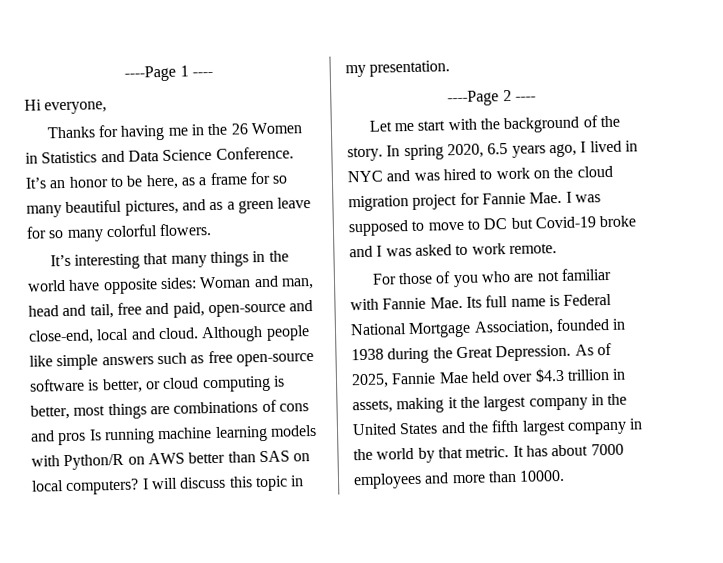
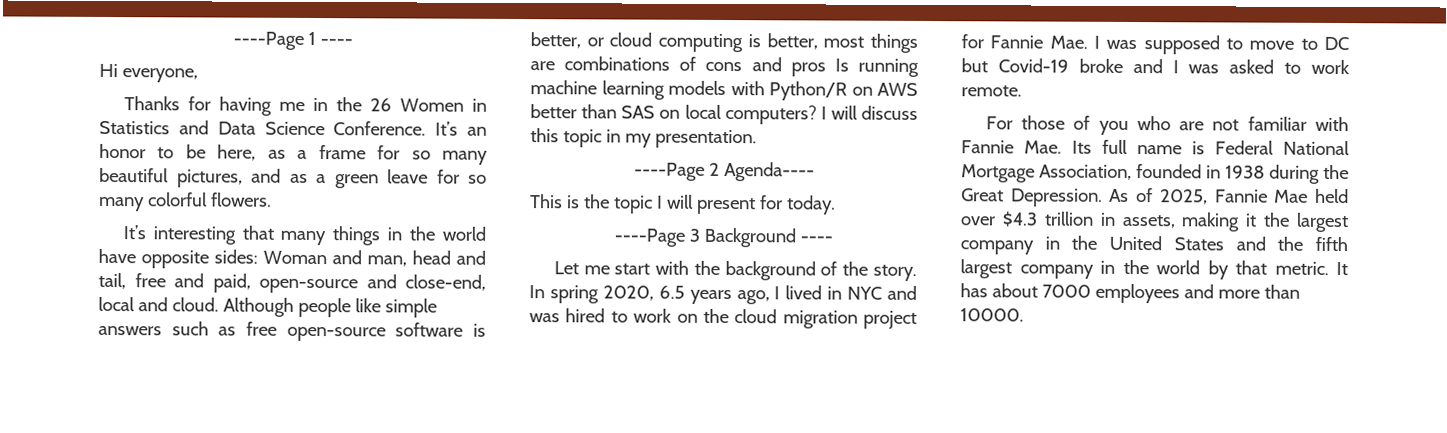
- ----Page 2 ----
+ ----Page 2 Agenda----
+ This is the topic I will present for today.
+ ----Page 3 Background ----

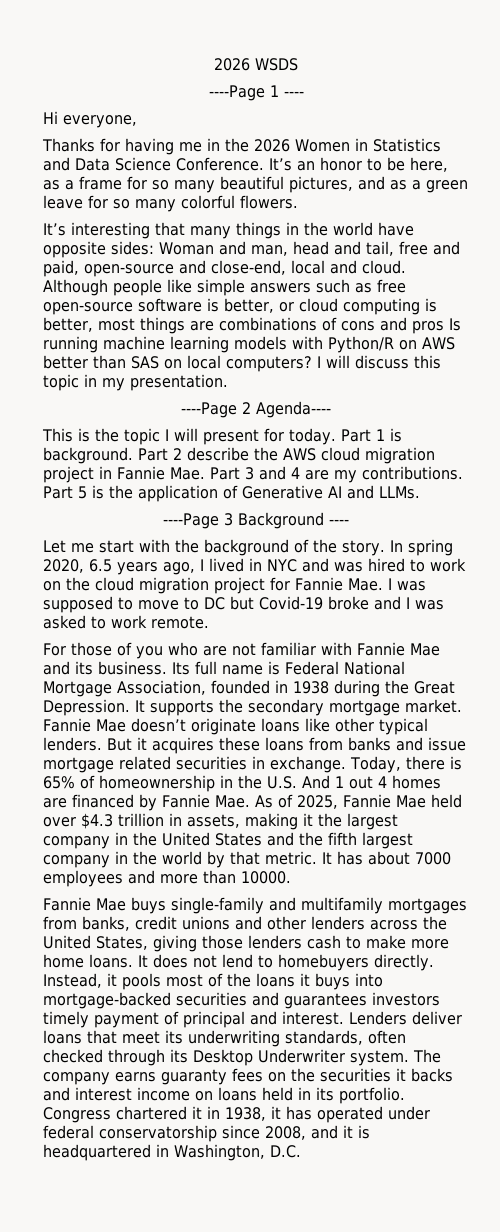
+ 2026 WSDS
- Thanks for having me in the 26 Women in Statistics and Data Science Conference.
+ Thanks for having me in the 2026 Women in Statistics and Data Science Conference.
+ Part 1 is background. Part 2 describe the AWS cloud migration project in Fannie Mae. Part 3 and 4 are my contributions. Part 5 is the application of Generative AI and LLMs.
- For those of you who are not familiar with Fannie Mae. Its full name is Federal National Mortgage Association, founded in 1938 during the Great Depression.
+ For those of you who are not familiar with Fannie Mae and its business. Its full name is Federal National Mortgage Association, founded in 1938 during the Great Depression.
- As of 2025, Fannie Mae held over $4.3 trillion in assets, making it the largest company in the United States and the fifth largest company in the world by that metric.
+ It supports the secondary mortgage market. Fannie Mae doesn’t originate loans like other typical lenders. But it acquires these loans from banks and issue mortgage related securities in exchange. Today, there is 65% of homeownership in the U.S. And 1 out 4 homes are financed by Fannie Mae. As of 2025, Fannie Mae held over $4.3 trillion in assets, making it the largest company in the United States and the fifth largest company in the world by that metric.
+ Fannie Mae buys single-family and multifamily mortgages from banks, credit unions and other lenders across the United States, giving those lenders cash to make more home loans. It does not lend to homebuyers directly. Instead, it pools most of the loans it buys into mortgage-backed securities and guarantees investors timely payment of principal and interest. Lenders deliver loans that meet its underwriting standards, often checked through its Desktop Underwriter system. The company earns guaranty fees on the securities it backs and interest income on loans held in its portfolio. Congress chartered it in 1938, it has operated under federal conservatorship since 2008, and it is headquartered in Washington, D.C.

